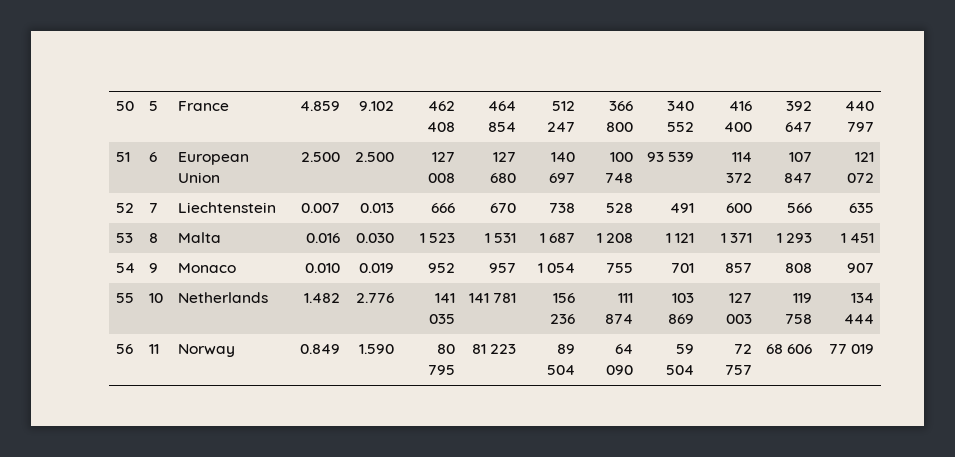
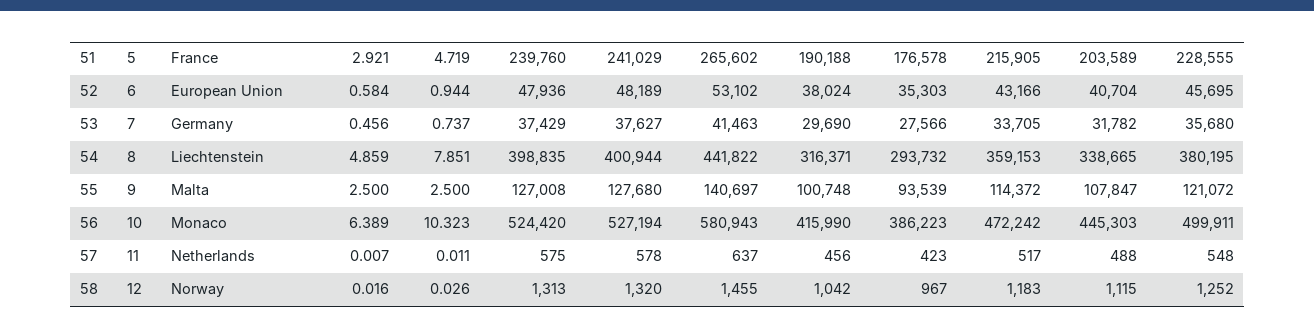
- 50 | 5 | France | 4.859 | 9.102 | 462 408 | 464 854 | 512 247 | 366 800 | 340 552 | 416 400 | 392 647 | 440 797
- 51 | 6 | European Union | 2.500 | 2.500 | 127 008 | 127 680 | 140 697 | 100 748 | 93 539 | 114 372 | 107 847 | 121 072
- 52 | 7 | Liechtenstein | 0.007 | 0.013 | 666 | 670 | 738 | 528 | 491 | 600 | 566 | 635
- 53 | 8 | Malta | 0.016 | 0.030 | 1 523 | 1 531 | 1 687 | 1 208 | 1 121 | 1 371 | 1 293 | 1 451
- 54 | 9 | Monaco | 0.010 | 0.019 | 952 | 957 | 1 054 | 755 | 701 | 857 | 808 | 907
- 55 | 10 | Netherlands | 1.482 | 2.776 | 141 035 | 141 781 | 156 236 | 111 874 | 103 869 | 127 003 | 119 758 | 134 444
- 56 | 11 | Norway | 0.849 | 1.590 | 80 795 | 81 223 | 89 504 | 64 090 | 59 504 | 72 757 | 68 606 | 77 019
+ 51 | 5 | France | 2.921 | 4.719 | 239,760 | 241,029 | 265,602 | 190,188 | 176,578 | 215,905 | 203,589 | 228,555
+ 52 | 6 | European Union | 0.584 | 0.944 | 47,936 | 48,189 | 53,102 | 38,024 | 35,303 | 43,166 | 40,704 | 45,695
+ 53 | 7 | Germany | 0.456 | 0.737 | 37,429 | 37,627 | 41,463 | 29,690 | 27,566 | 33,705 | 31,782 | 35,680
+ 54 | 8 | Liechtenstein | 4.859 | 7.851 | 398,835 | 400,944 | 441,822 | 316,371 | 293,732 | 359,153 | 338,665 | 380,195
+ 55 | 9 | Malta | 2.500 | 2.500 | 127,008 | 127,680 | 140,697 | 100,748 | 93,539 | 114,372 | 107,847 | 121,072
+ 56 | 10 | Monaco | 6.389 | 10.323 | 524,420 | 527,194 | 580,943 | 415,990 | 386,223 | 472,242 | 445,303 | 499,911
+ 57 | 11 | Netherlands | 0.007 | 0.011 | 575 | 578 | 637 | 456 | 423 | 517 | 488 | 548
+ 58 | 12 | Norway | 0.016 | 0.026 | 1,313 | 1,320 | 1,455 | 1,042 | 967 | 1,183 | 1,115 | 1,252

